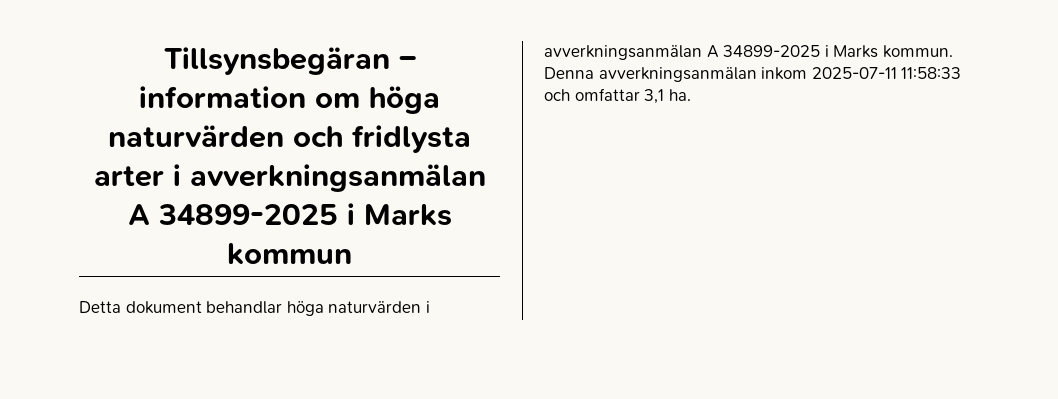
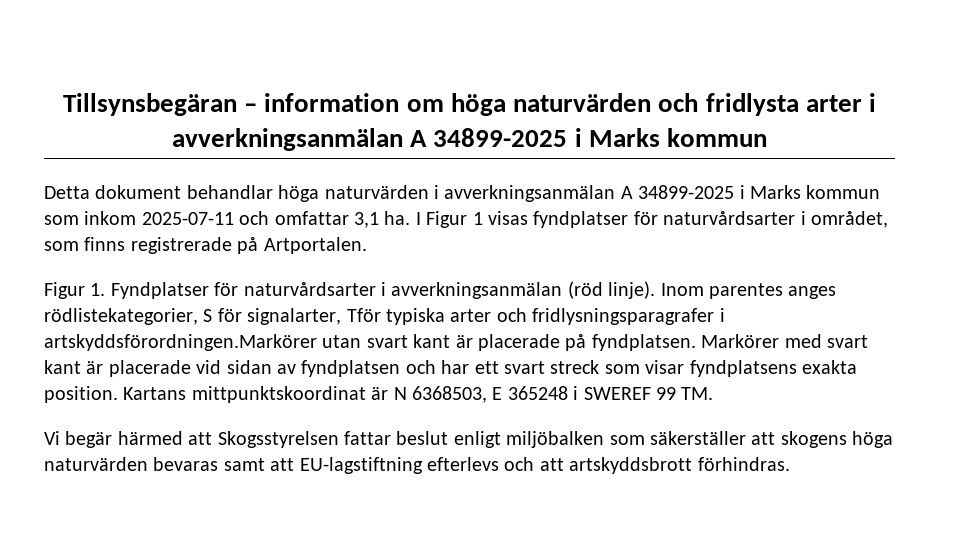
- Detta dokument behandlar höga naturvärden i avverkningsanmälan A 34899-2025 i Marks kommun. Denna avverkningsanmälan inkom 2025-07-11 11:58:33 och omfattar 3,1 ha.
+ Detta dokument behandlar höga naturvärden i avverkningsanmälan A 34899-2025 i Marks kommun som inkom 2025-07-11 och omfattar 3,1 ha.
+ I Figur 1 visas fyndplatser för naturvårdsarter i området, som finns registrerade på Artportalen.
+ Figur 1. Fyndplatser för naturvårdsarter i avverkningsanmälan (röd linje). Inom parentes anges rödlistekategorier, S för signalarter, Tför typiska arter och fridlysningsparagrafer i artskyddsförordningen.Markörer utan svart kant är placerade på fyndplatsen. Markörer med svart kant är placerade vid sidan av fyndplatsen och har ett svart streck som visar fyndplatsens exakta position. Kartans mittpunktskoordinat är N 6368503, E 365248 i SWEREF 99 TM.
+ Vi begär härmed att Skogsstyrelsen fattar beslut enligt miljöbalken som säkerställer att skogens höga naturvärden bevaras samt att EU-lagstiftning efterlevs och att artskyddsbrott förhindras.

